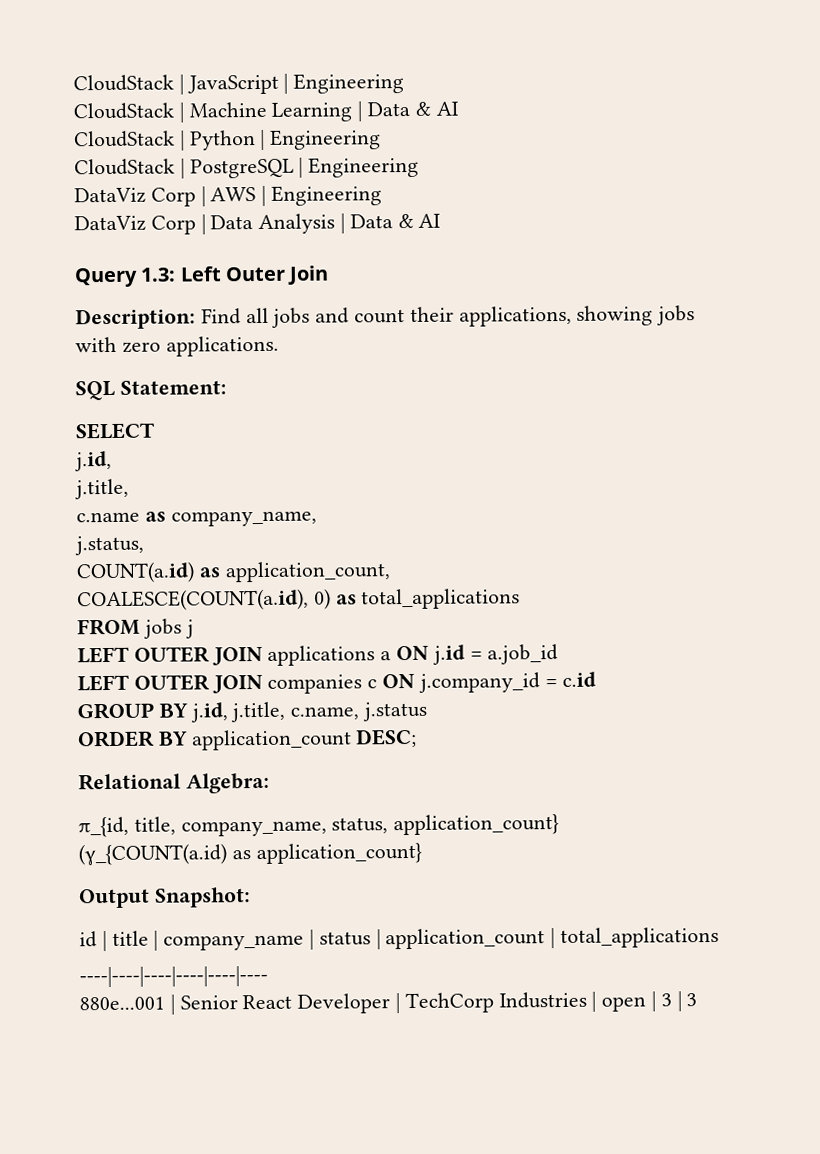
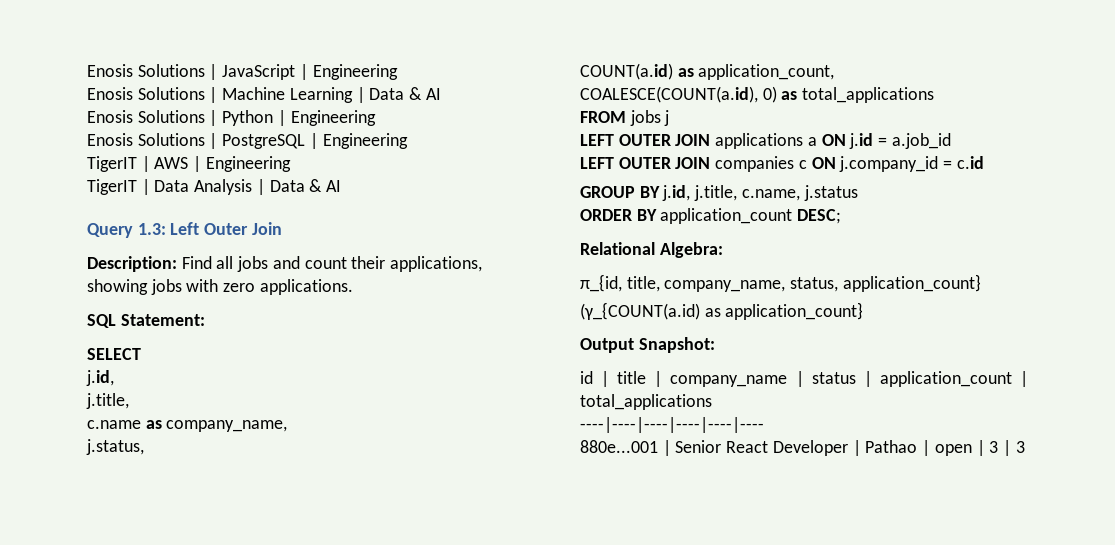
- CloudStack | JavaScript | Engineering
+ Enosis Solutions | JavaScript | Engineering
- CloudStack | Machine Learning | Data & AI
+ Enosis Solutions | Machine Learning | Data & AI
- CloudStack | Python | Engineering
+ Enosis Solutions | Python | Engineering
- CloudStack | PostgreSQL | Engineering
+ Enosis Solutions | PostgreSQL | Engineering
- DataViz Corp | AWS | Engineering
+ TigerIT | AWS | Engineering
- DataViz Corp | Data Analysis | Data & AI
+ TigerIT | Data Analysis | Data & AI
- 880e...001 | Senior React Developer | TechCorp Industries | open | 3 | 3
+ 880e...001 | Senior React Developer | Pathao | open | 3 | 3

